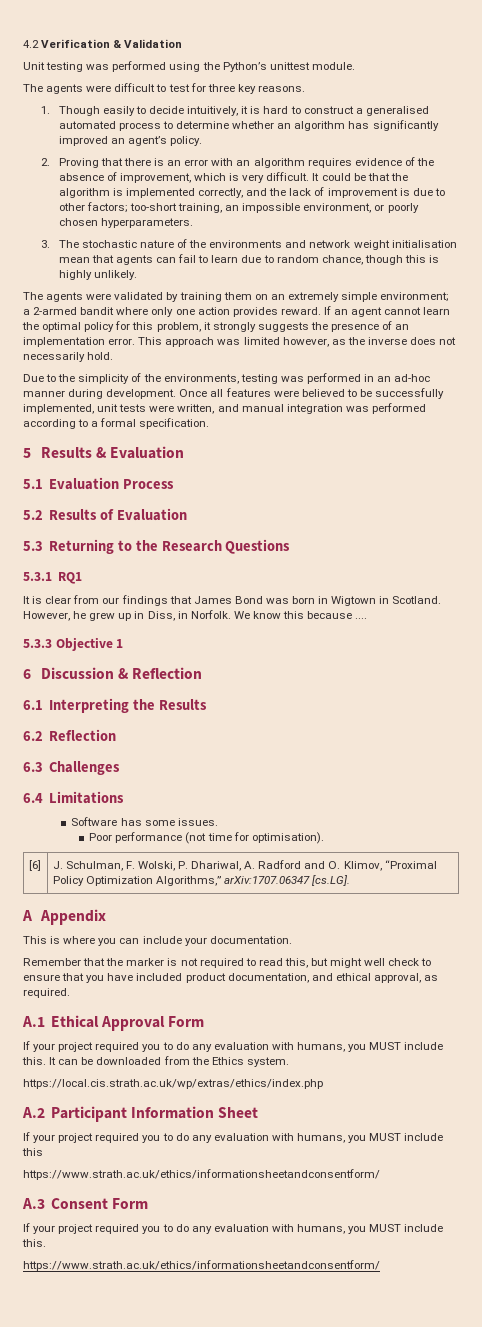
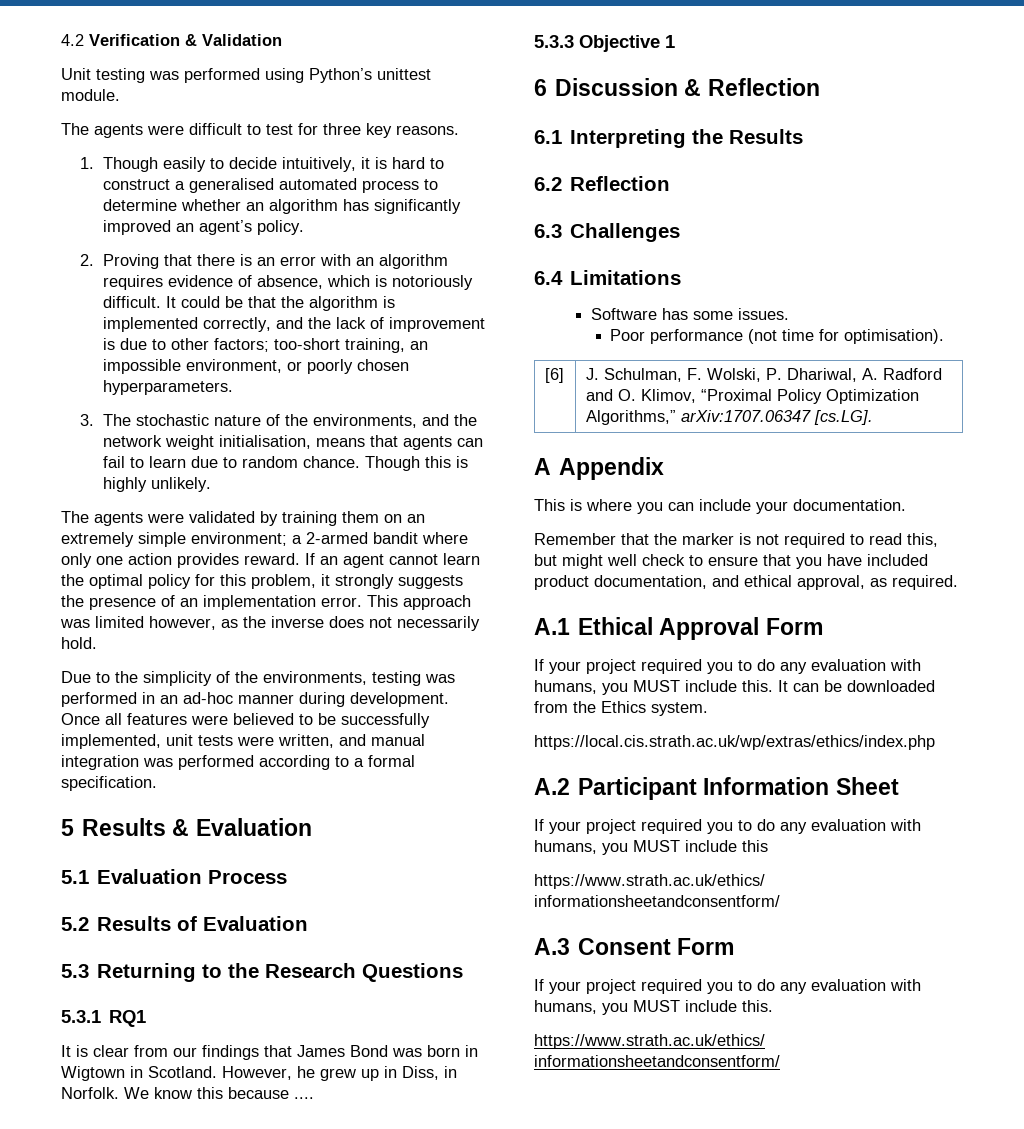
- Unit testing was performed using the Python’s unittest module.
+ Unit testing was performed using Python’s unittest module.
- 2. Proving that there is an error with an algorithm requires evidence of the absence of improvement, which is very difficult.
+ 2. Proving that there is an error with an algorithm requires evidence of absence, which is notoriously difficult.
- 3. The stochastic nature of the environments and network weight initialisation mean that agents can fail to learn due to random chance, though this is highly unlikely.
+ 3. The stochastic nature of the environments, and the network weight initialisation, means that agents can fail to learn due to random chance. Though this is highly unlikely.

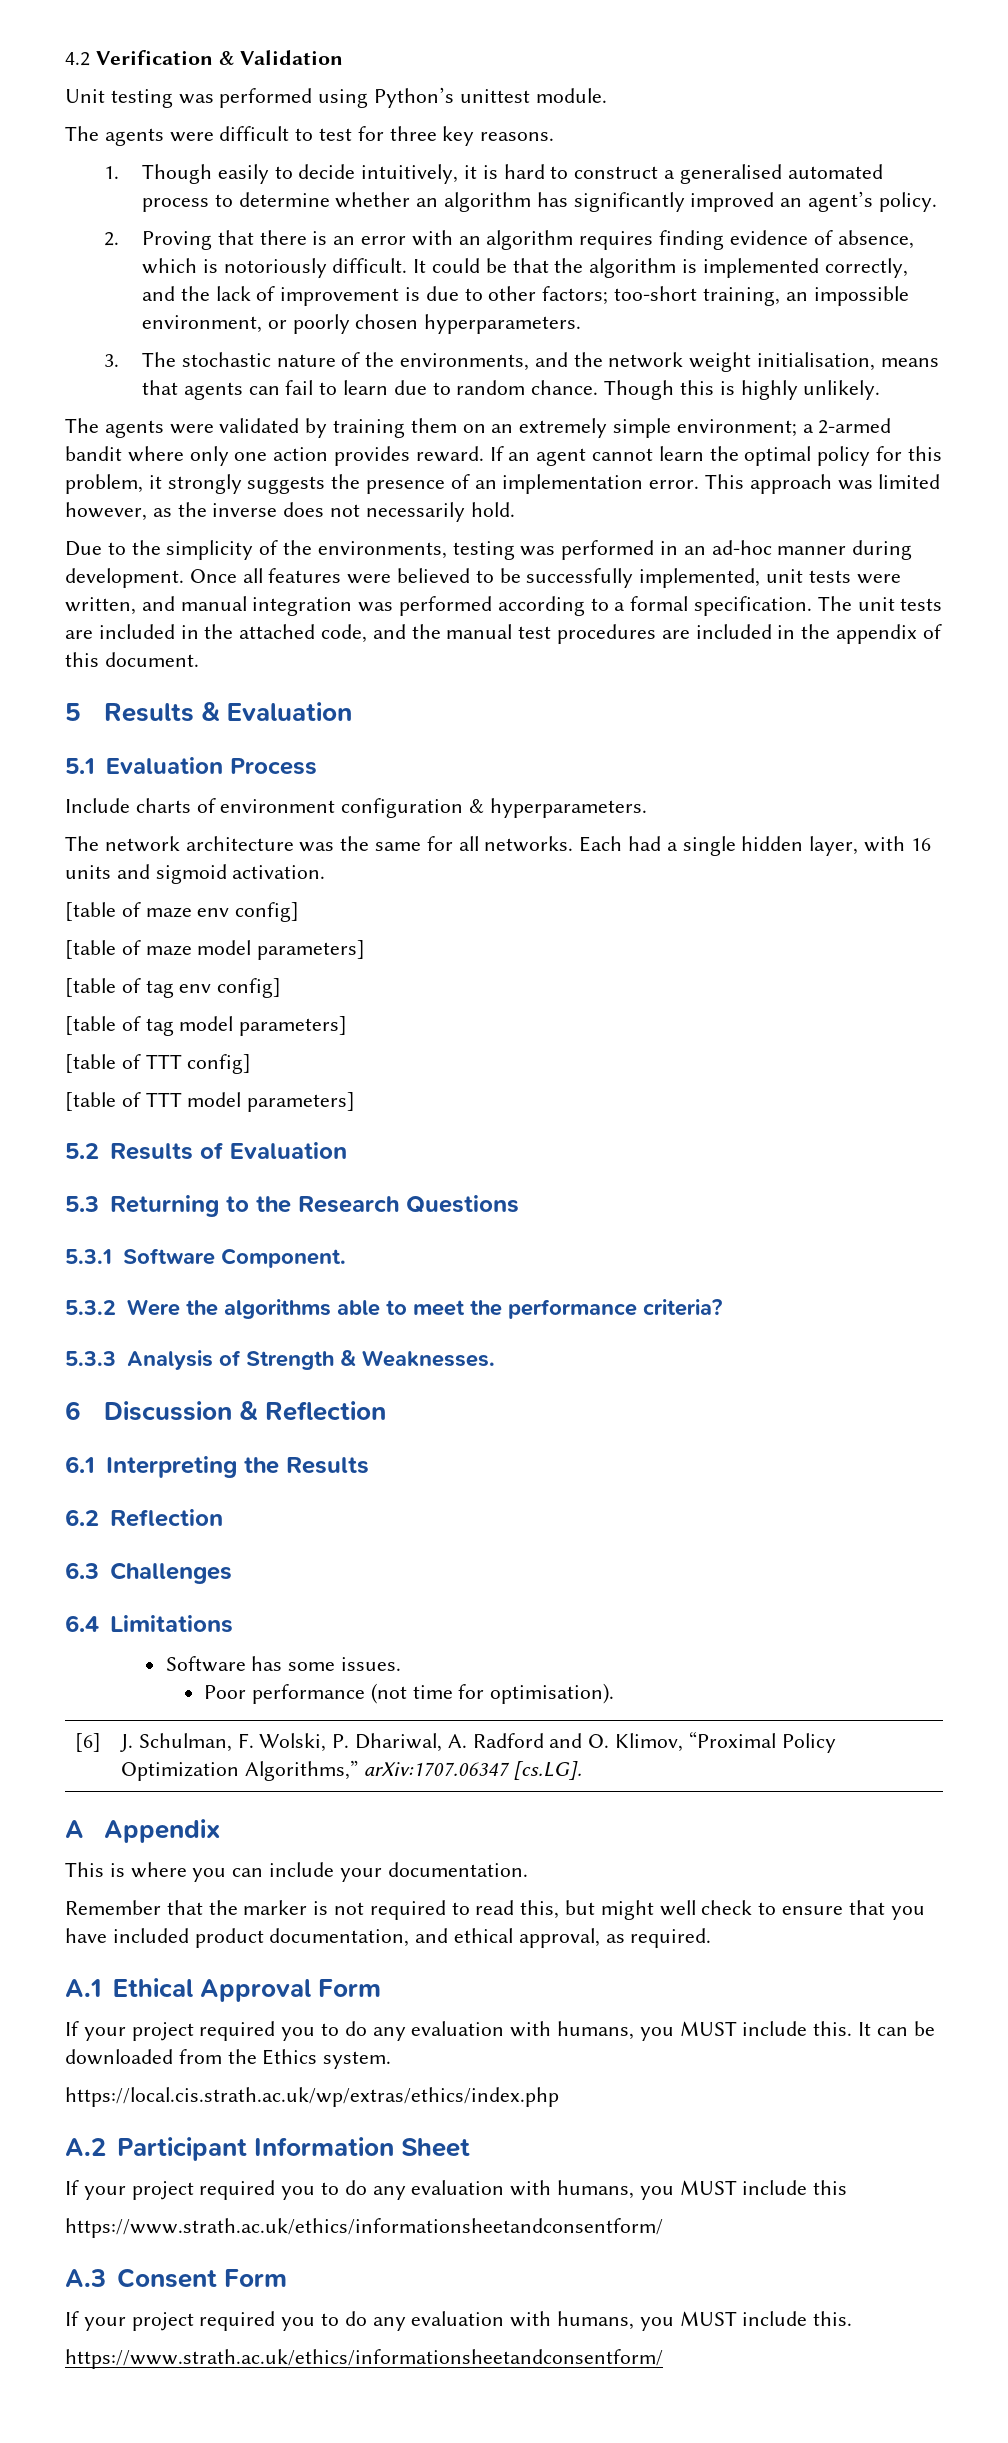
- 2. Proving that there is an error with an algorithm requires evidence of absence, which is notoriously difficult.
+ 2. Proving that there is an error with an algorithm requires finding evidence of absence, which is notoriously difficult.
+ The unit tests are included in the attached code, and the manual test procedures are included in the appendix of this document.
+ Include charts of environment configuration & hyperparameters.
+ The network architecture was the same for all networks. Each had a single hidden layer, with 16 units and sigmoid activation.
+ [table of maze env config]
+ [table of maze model parameters]
+ [table of tag env config]
+ [table of tag model parameters]
+ [table of TTT config]
+ [table of TTT model parameters]
- 5.3.1 RQ1
- It is clear from our findings that James Bond was born in Wigtown in Scotland. However, he grew up in Diss, in Norfolk. We know this because ....
- 5.3.3 Objective 1
+ 5.3.1 Software Component.
+ 5.3.2 Were the algorithms able to meet the performance criteria?
+ 5.3.3 Analysis of Strength & Weaknesses.

